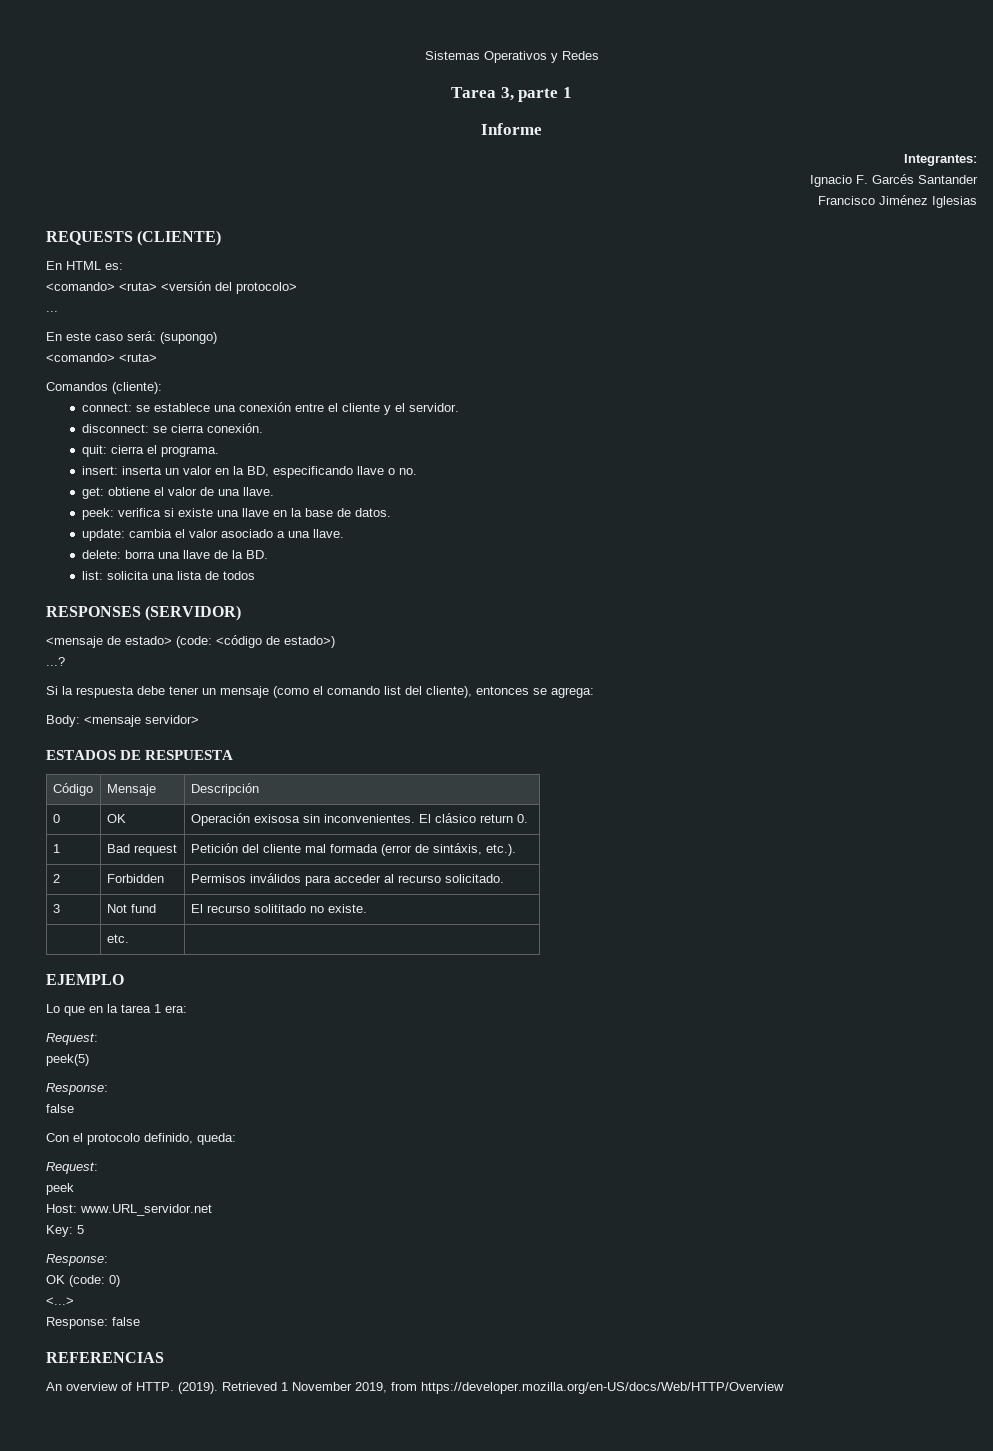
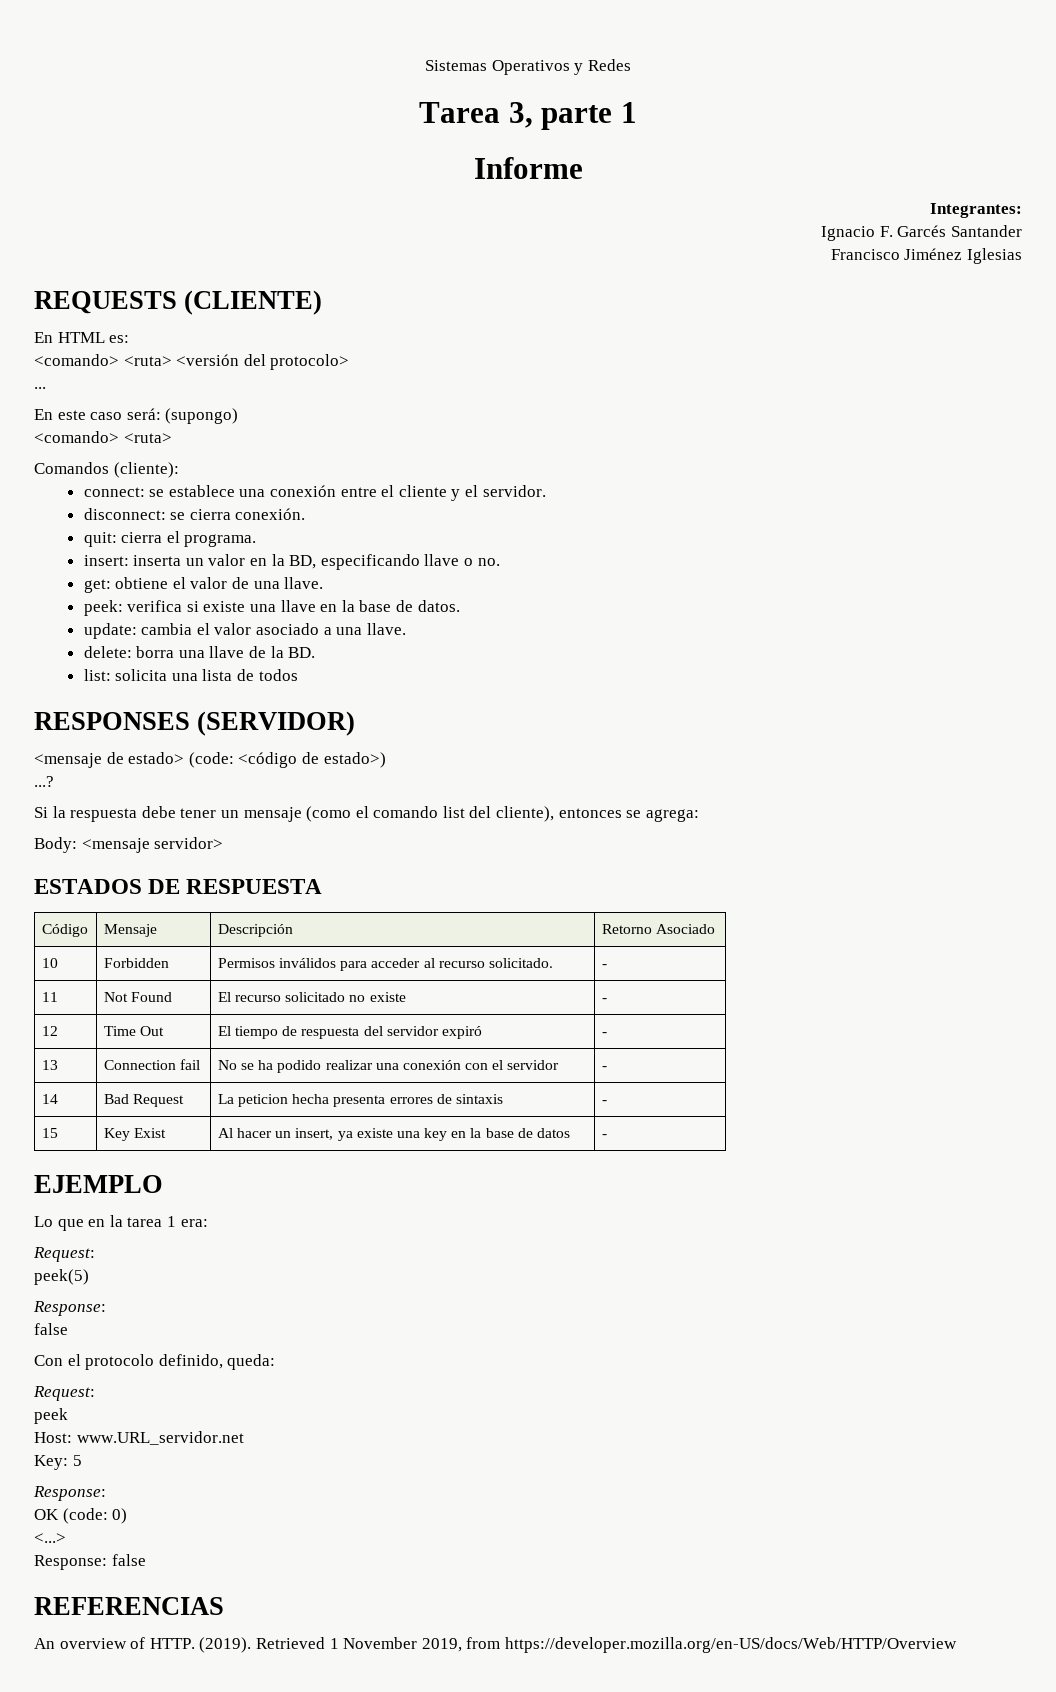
- Código | Mensaje | Descripción
- 0 | OK | Operación exisosa sin inconvenientes. El clásico return 0.
- 1 | Bad request | Petición del cliente mal formada (error de sintáxis, etc.).
- 2 | Forbidden | Permisos inválidos para acceder al recurso solicitado.
- 3 | Not fund | El recurso solititado no existe.
- | etc. |
+ Código | Mensaje | Descripción | Retorno Asociado
+ 10 | Forbidden | Permisos inválidos para acceder al recurso solicitado. | -
+ 11 | Not Found | El recurso solicitado no existe | -
+ 12 | Time Out | El tiempo de respuesta del servidor expiró | -
+ 13 | Connection fail | No se ha podido realizar una conexión con el servidor | -
+ 14 | Bad Request | La peticion hecha presenta errores de sintaxis | -
+ 15 | Key Exist | Al hacer un insert, ya existe una key en la base de datos | -

